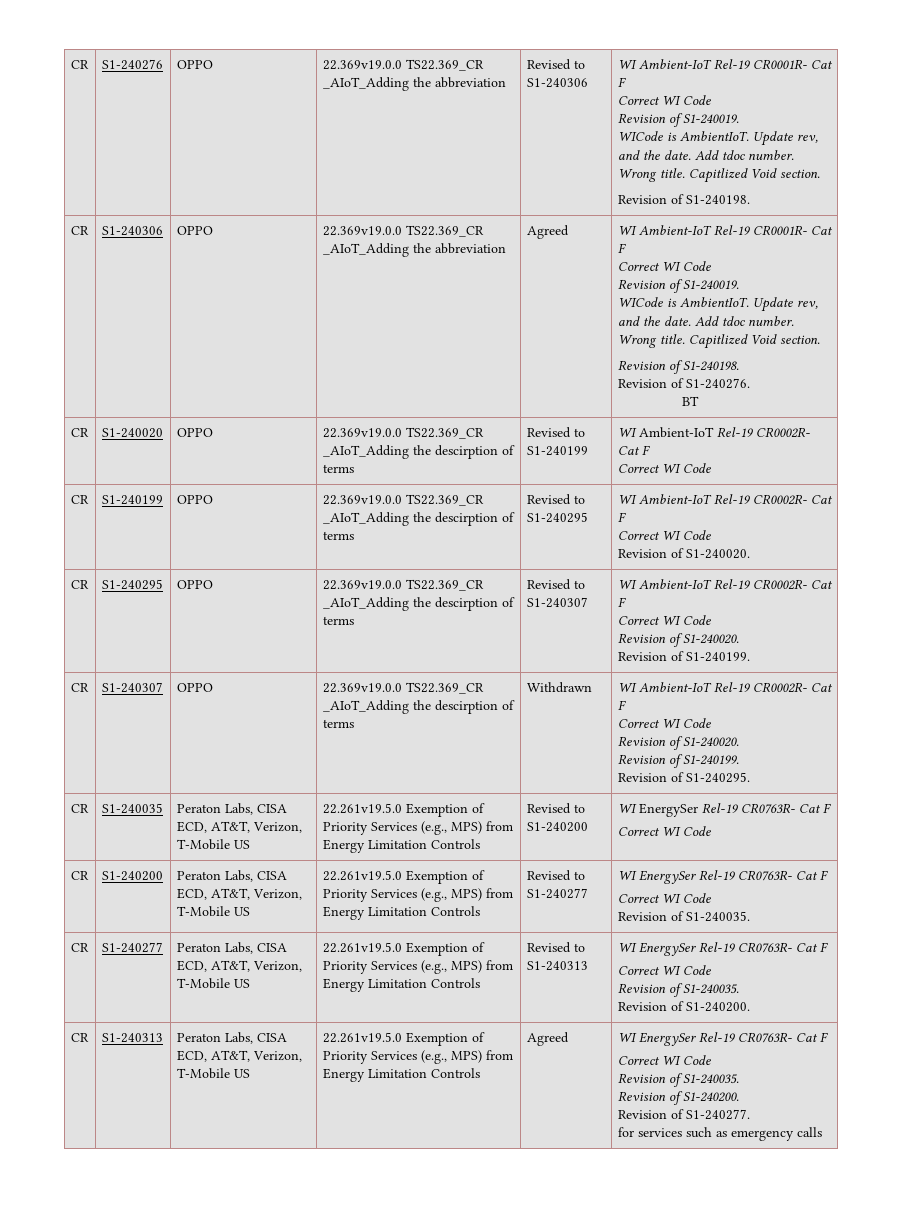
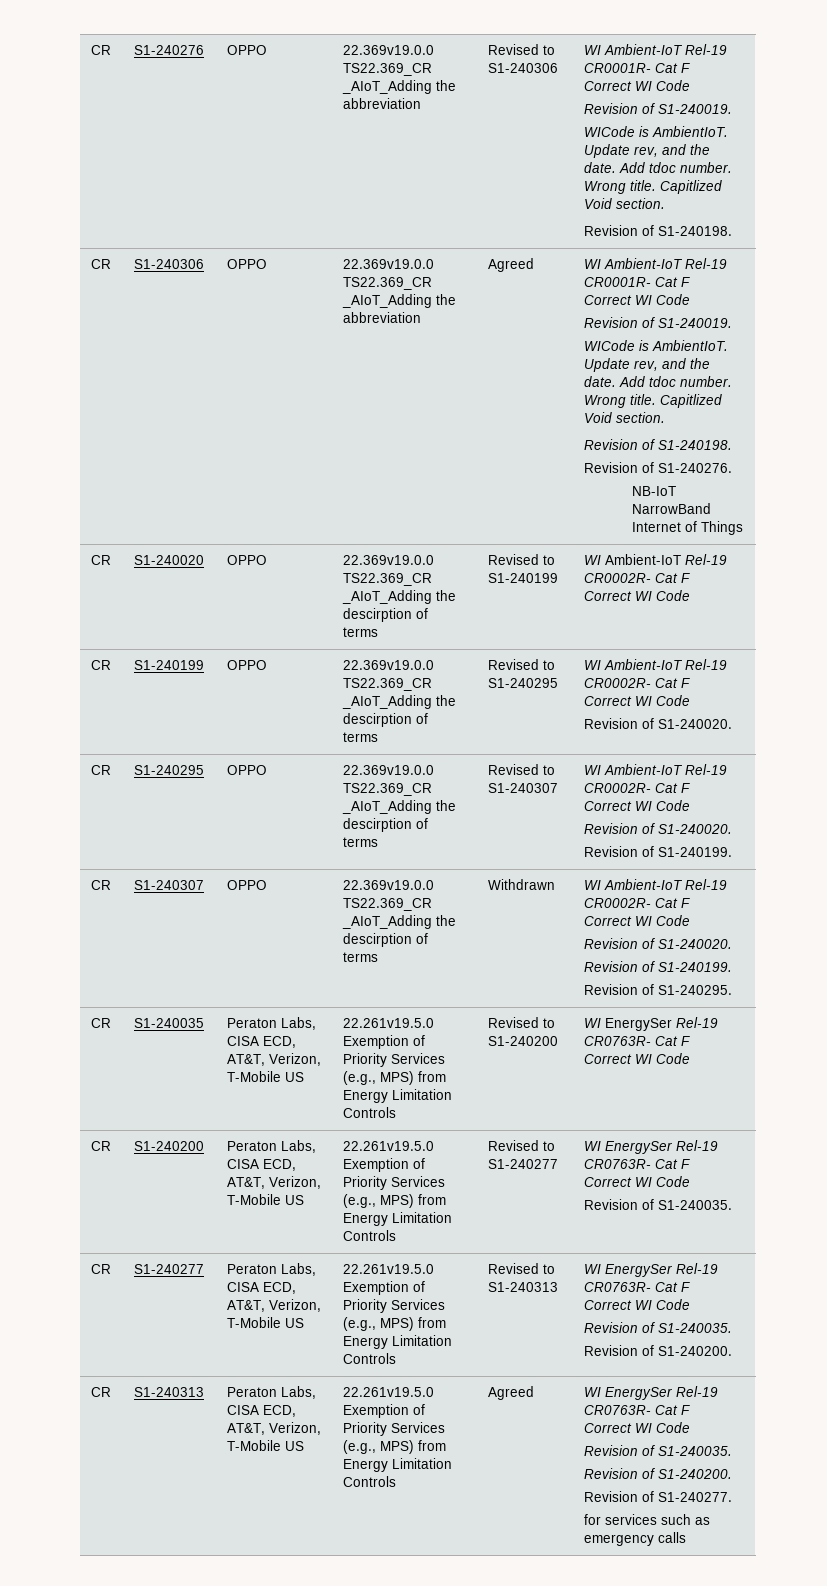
- BT
+ NB-IoT NarrowBand Internet of Things

